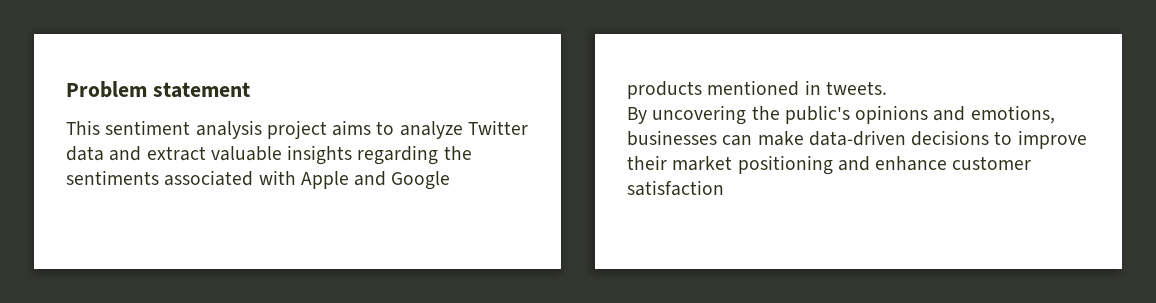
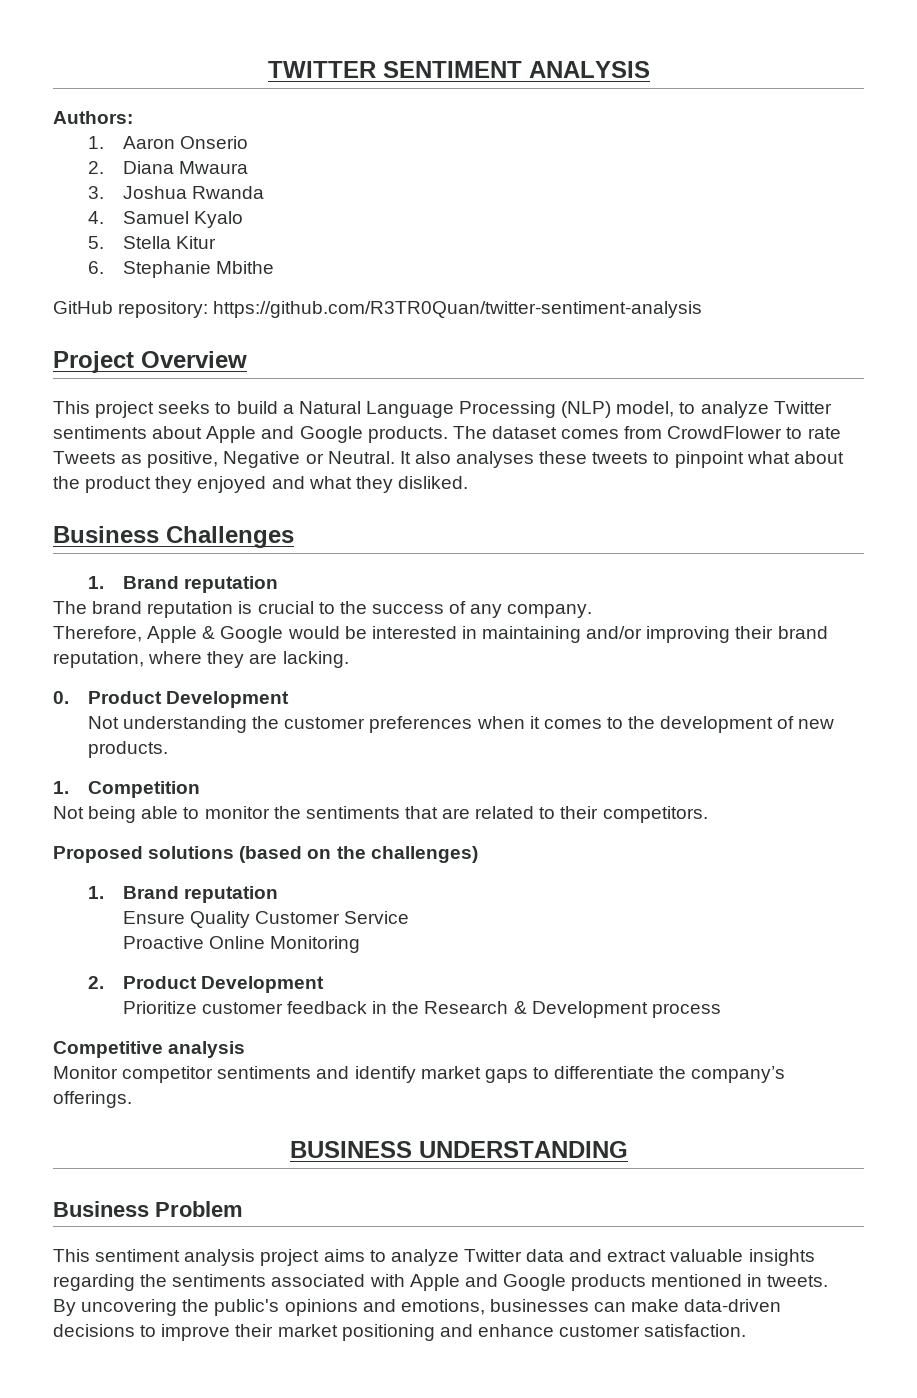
- Problem statement
+ TWITTER SENTIMENT ANALYSIS
+ Authors:
+ 1. Aaron Onserio
+ 2. Diana Mwaura
+ 3. Joshua Rwanda
+ 4. Samuel Kyalo
+ 5. Stella Kitur
+ 6. Stephanie Mbithe
+ GitHub repository: https://github.com/R3TR0Quan/twitter-sentiment-analysis
+ Project Overview
+ This project seeks to build a Natural Language Processing (NLP) model, to analyze Twitter sentiments about Apple and Google products. The dataset comes from CrowdFlower to rate Tweets as positive, Negative or Neutral. It also analyses these tweets to pinpoint what about the product they enjoyed and what they disliked.
+ Business Challenges
+ 1. Brand reputation
+ The brand reputation is crucial to the success of any company.
+ Therefore, Apple & Google would be interested in maintaining and/or improving their brand reputation, where they are lacking.
+ 0. Product Development
+ Not understanding the customer preferences when it comes to the development of new products.
+ 1. Competition
+ Not being able to monitor the sentiments that are related to their competitors.
+ Proposed solutions (based on the challenges)
+ 1. Brand reputation
+ Ensure Quality Customer Service
+ Proactive Online Monitoring
+ 2. Product Development
+ Prioritize customer feedback in the Research & Development process
+ Competitive analysis
+ Monitor competitor sentiments and identify market gaps to differentiate the company’s offerings.
+ BUSINESS UNDERSTANDING
+ Business Problem
- By uncovering the public's opinions and emotions, businesses can make data-driven decisions to improve their market positioning and enhance customer satisfaction
+ By uncovering the public's opinions and emotions, businesses can make data-driven decisions to improve their market positioning and enhance customer satisfaction.

